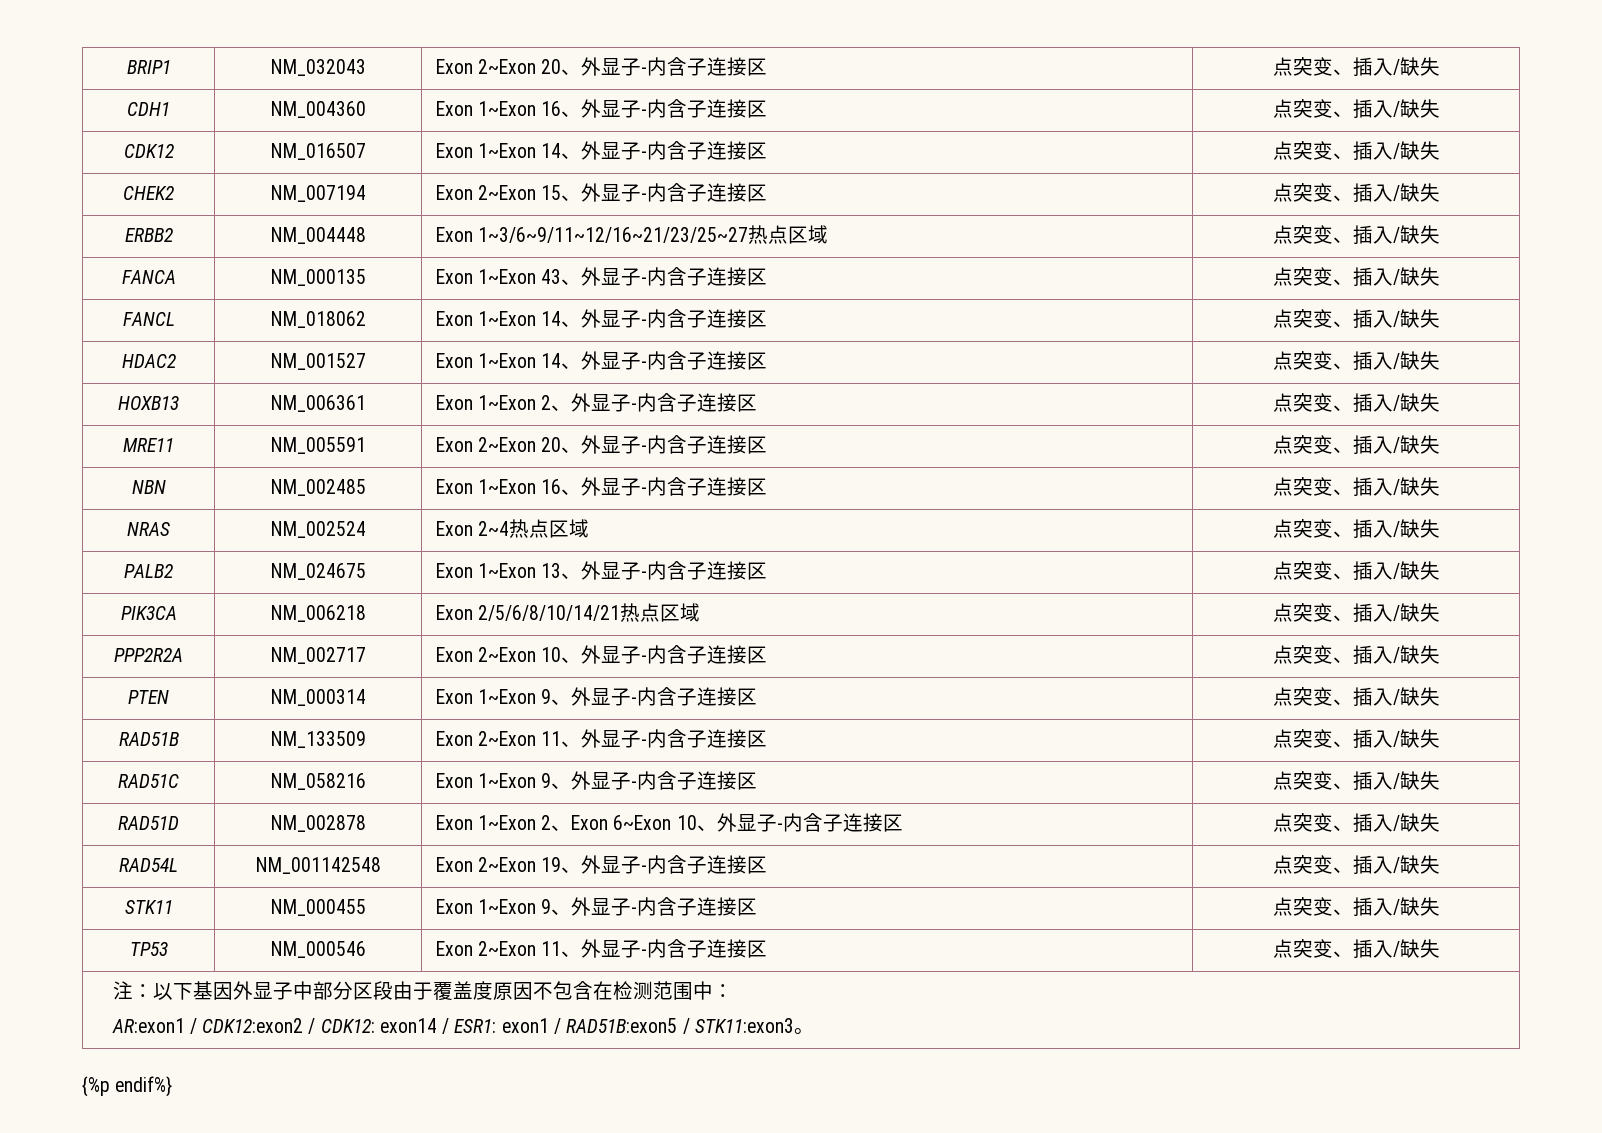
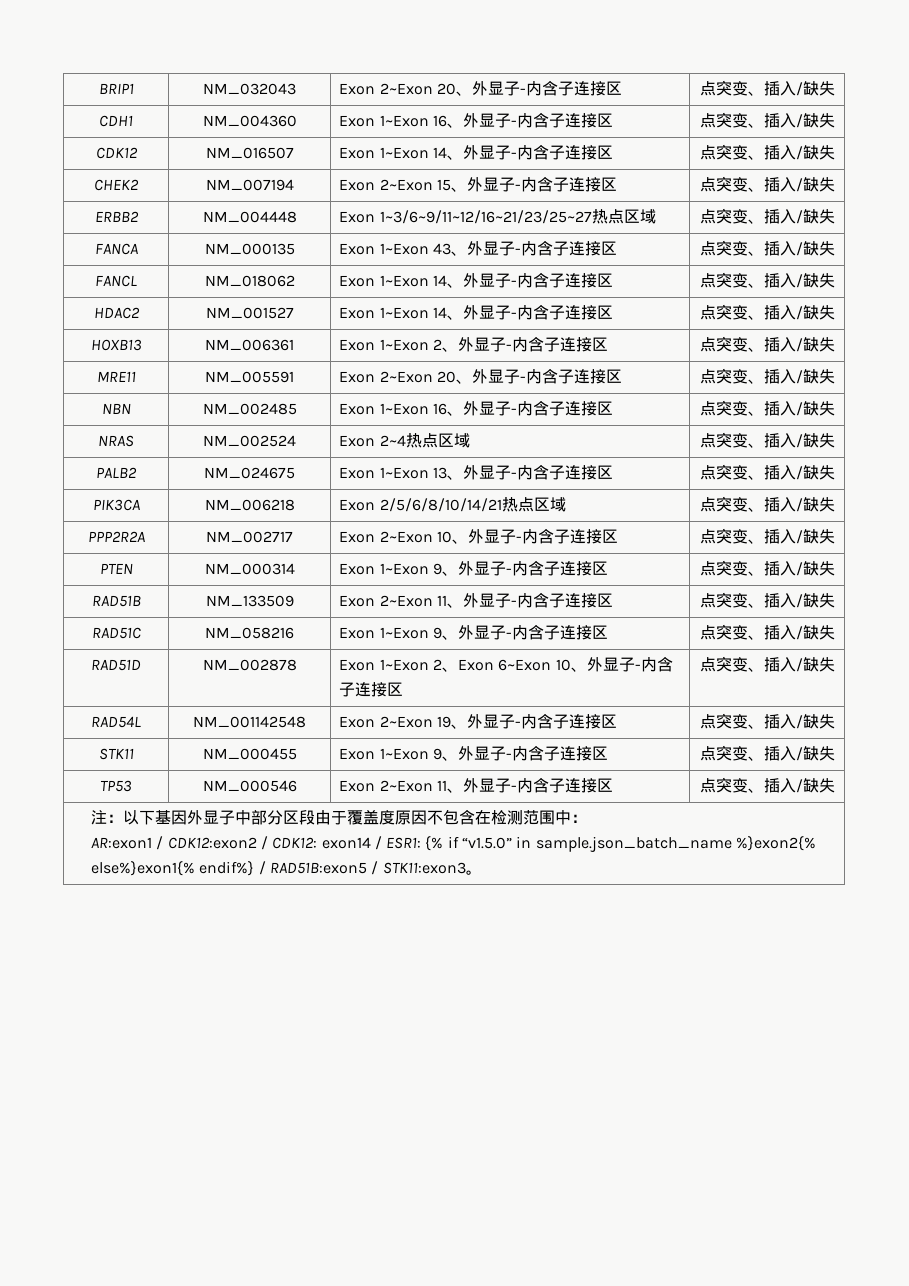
  注：以下基因外显子中部分区段由于覆盖度原因不包含在检测范围中：
- AR:exon1 / CDK12:exon2 / CDK12: exon14 / ESR1: exon1 / RAD51B:exon5 / STK11:exon3。
+ AR:exon1 / CDK12:exon2 / CDK12: exon14 / ESR1: {% if “v1.5.0” in sample.json_batch_name %}exon2{% else%}exon1{% endif%} / RAD51B:exon5 / STK11:exon3。
- {%p endif%}

